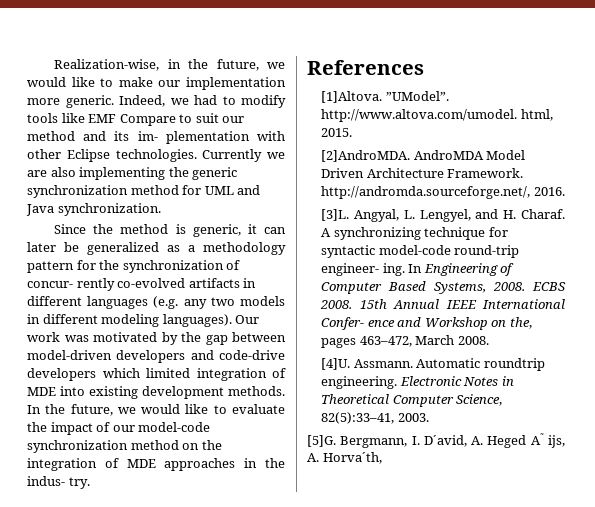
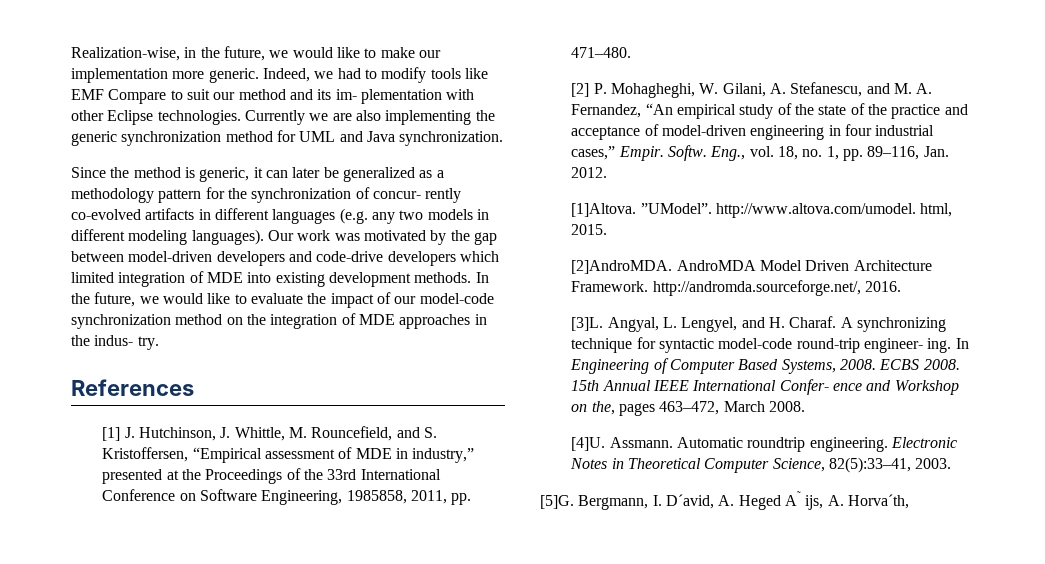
+ [1] J. Hutchinson, J. Whittle, M. Rouncefield, and S. Kristoffersen, “Empirical assessment of MDE in industry,” presented at the Proceedings of the 33rd International Conference on Software Engineering, 1985858, 2011, pp. 471–480.
+ [2] P. Mohagheghi, W. Gilani, A. Stefanescu, and M. A. Fernandez, “An empirical study of the state of the practice and acceptance of model-driven engineering in four industrial cases,” Empir. Softw. Eng., vol. 18, no. 1, pp. 89–116, Jan. 2012.

